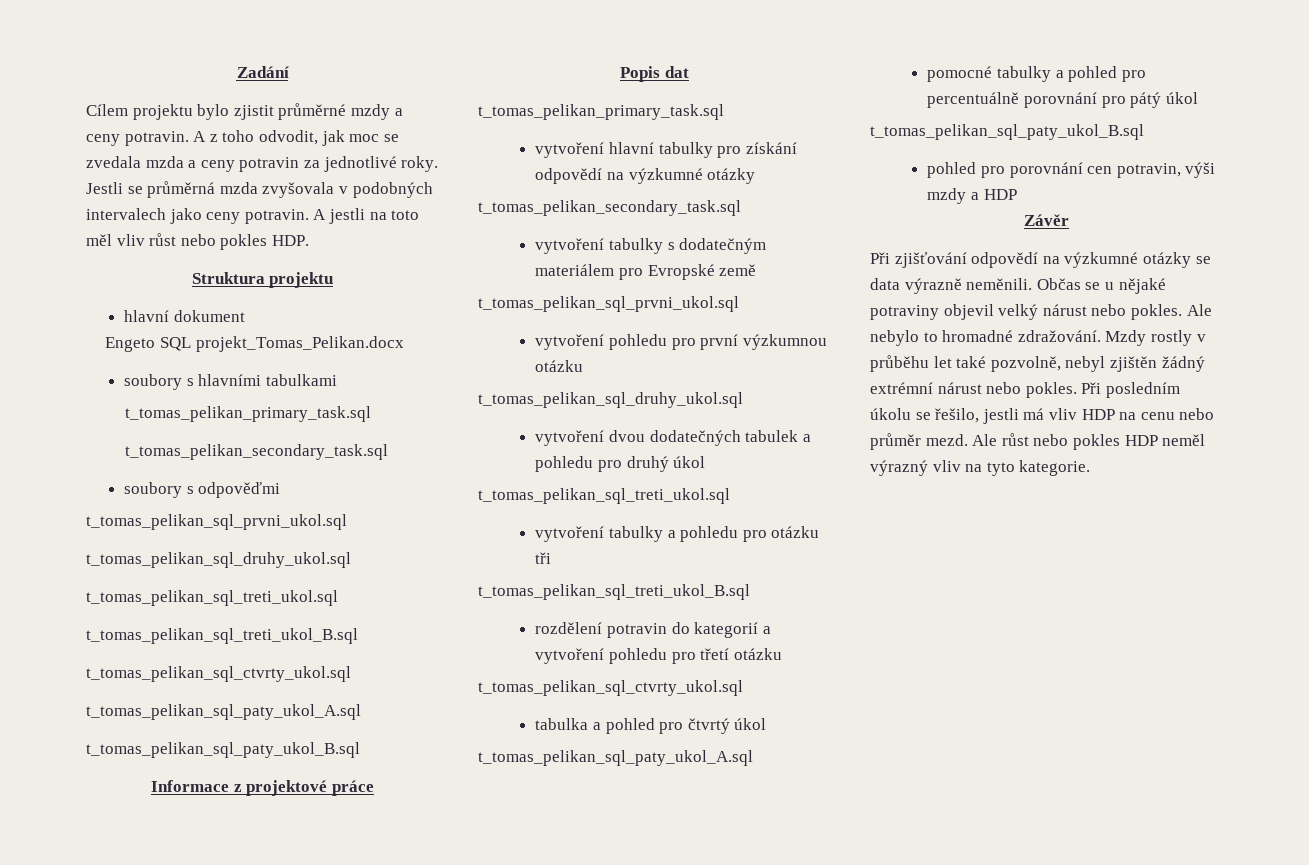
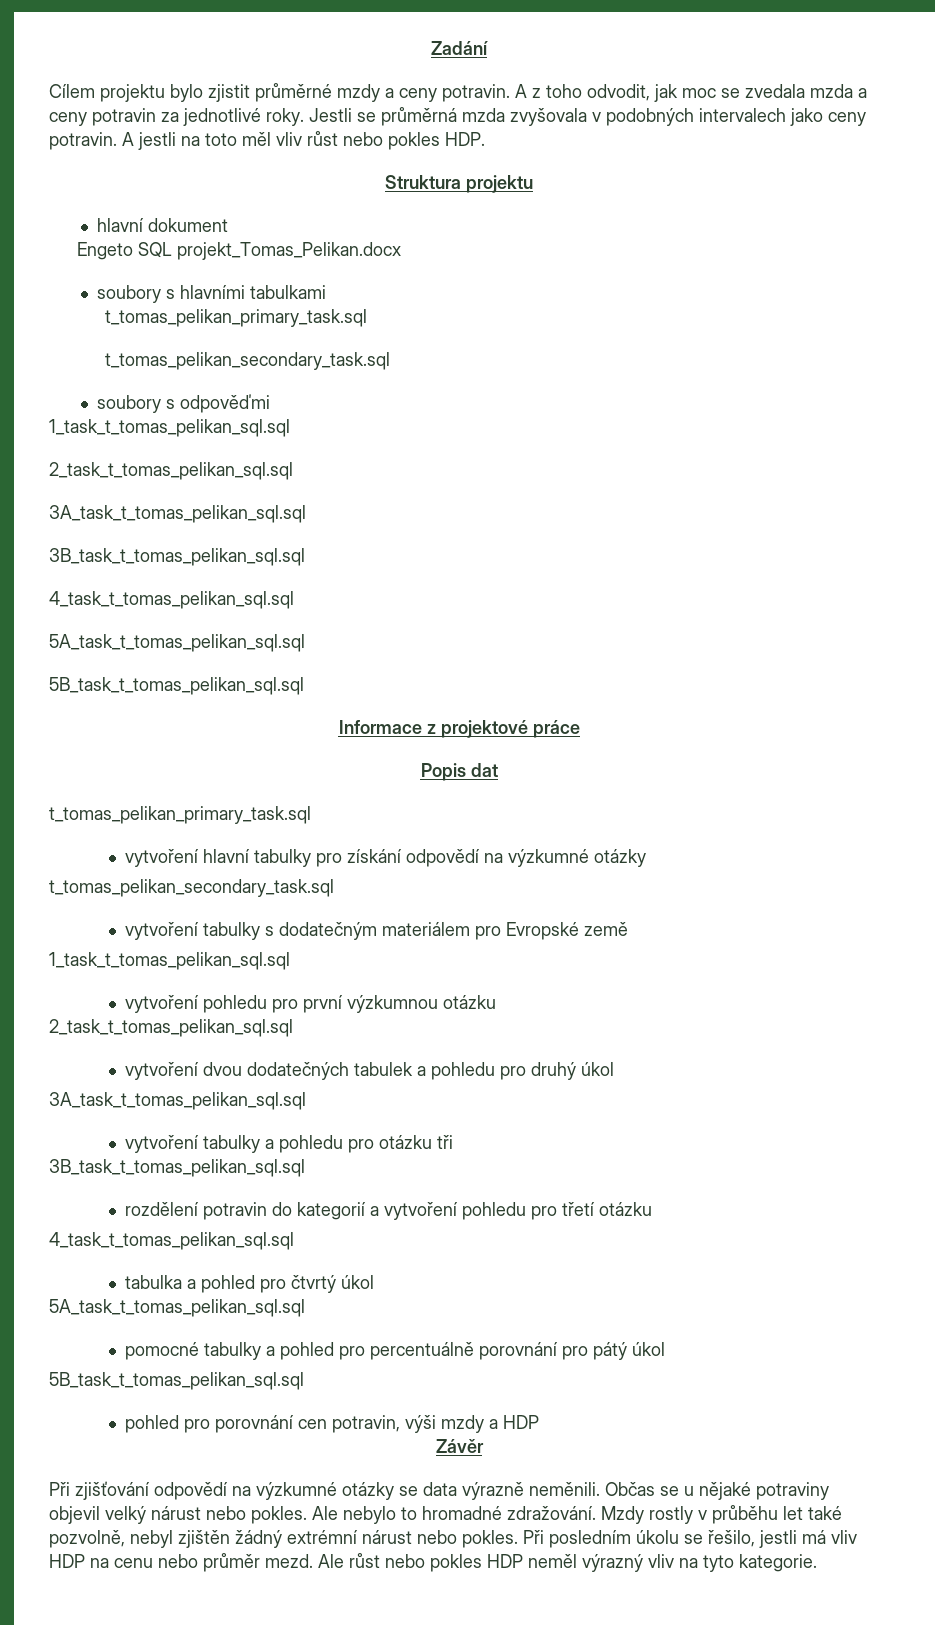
  soubory s odpověďmi
- t_tomas_pelikan_sql_prvni_ukol.sql
- t_tomas_pelikan_sql_druhy_ukol.sql
- t_tomas_pelikan_sql_treti_ukol.sql
- t_tomas_pelikan_sql_treti_ukol_B.sql
- t_tomas_pelikan_sql_ctvrty_ukol.sql
- t_tomas_pelikan_sql_paty_ukol_A.sql
- t_tomas_pelikan_sql_paty_ukol_B.sql
+ 1_task_t_tomas_pelikan_sql.sql
+ 2_task_t_tomas_pelikan_sql.sql
+ 3A_task_t_tomas_pelikan_sql.sql
+ 3B_task_t_tomas_pelikan_sql.sql
+ 4_task_t_tomas_pelikan_sql.sql
+ 5A_task_t_tomas_pelikan_sql.sql
+ 5B_task_t_tomas_pelikan_sql.sql
  vytvoření tabulky s dodatečným materiálem pro Evropské země
- t_tomas_pelikan_sql_prvni_ukol.sql
+ 1_task_t_tomas_pelikan_sql.sql
  vytvoření pohledu pro první výzkumnou otázku
- t_tomas_pelikan_sql_druhy_ukol.sql
+ 2_task_t_tomas_pelikan_sql.sql
  vytvoření dvou dodatečných tabulek a pohledu pro druhý úkol
- t_tomas_pelikan_sql_treti_ukol.sql
+ 3A_task_t_tomas_pelikan_sql.sql
  vytvoření tabulky a pohledu pro otázku tři
- t_tomas_pelikan_sql_treti_ukol_B.sql
+ 3B_task_t_tomas_pelikan_sql.sql
  rozdělení potravin do kategorií a vytvoření pohledu pro třetí otázku
- t_tomas_pelikan_sql_ctvrty_ukol.sql
+ 4_task_t_tomas_pelikan_sql.sql
  tabulka a pohled pro čtvrtý úkol
- t_tomas_pelikan_sql_paty_ukol_A.sql
+ 5A_task_t_tomas_pelikan_sql.sql
  pomocné tabulky a pohled pro percentuálně porovnání pro pátý úkol
- t_tomas_pelikan_sql_paty_ukol_B.sql
+ 5B_task_t_tomas_pelikan_sql.sql

